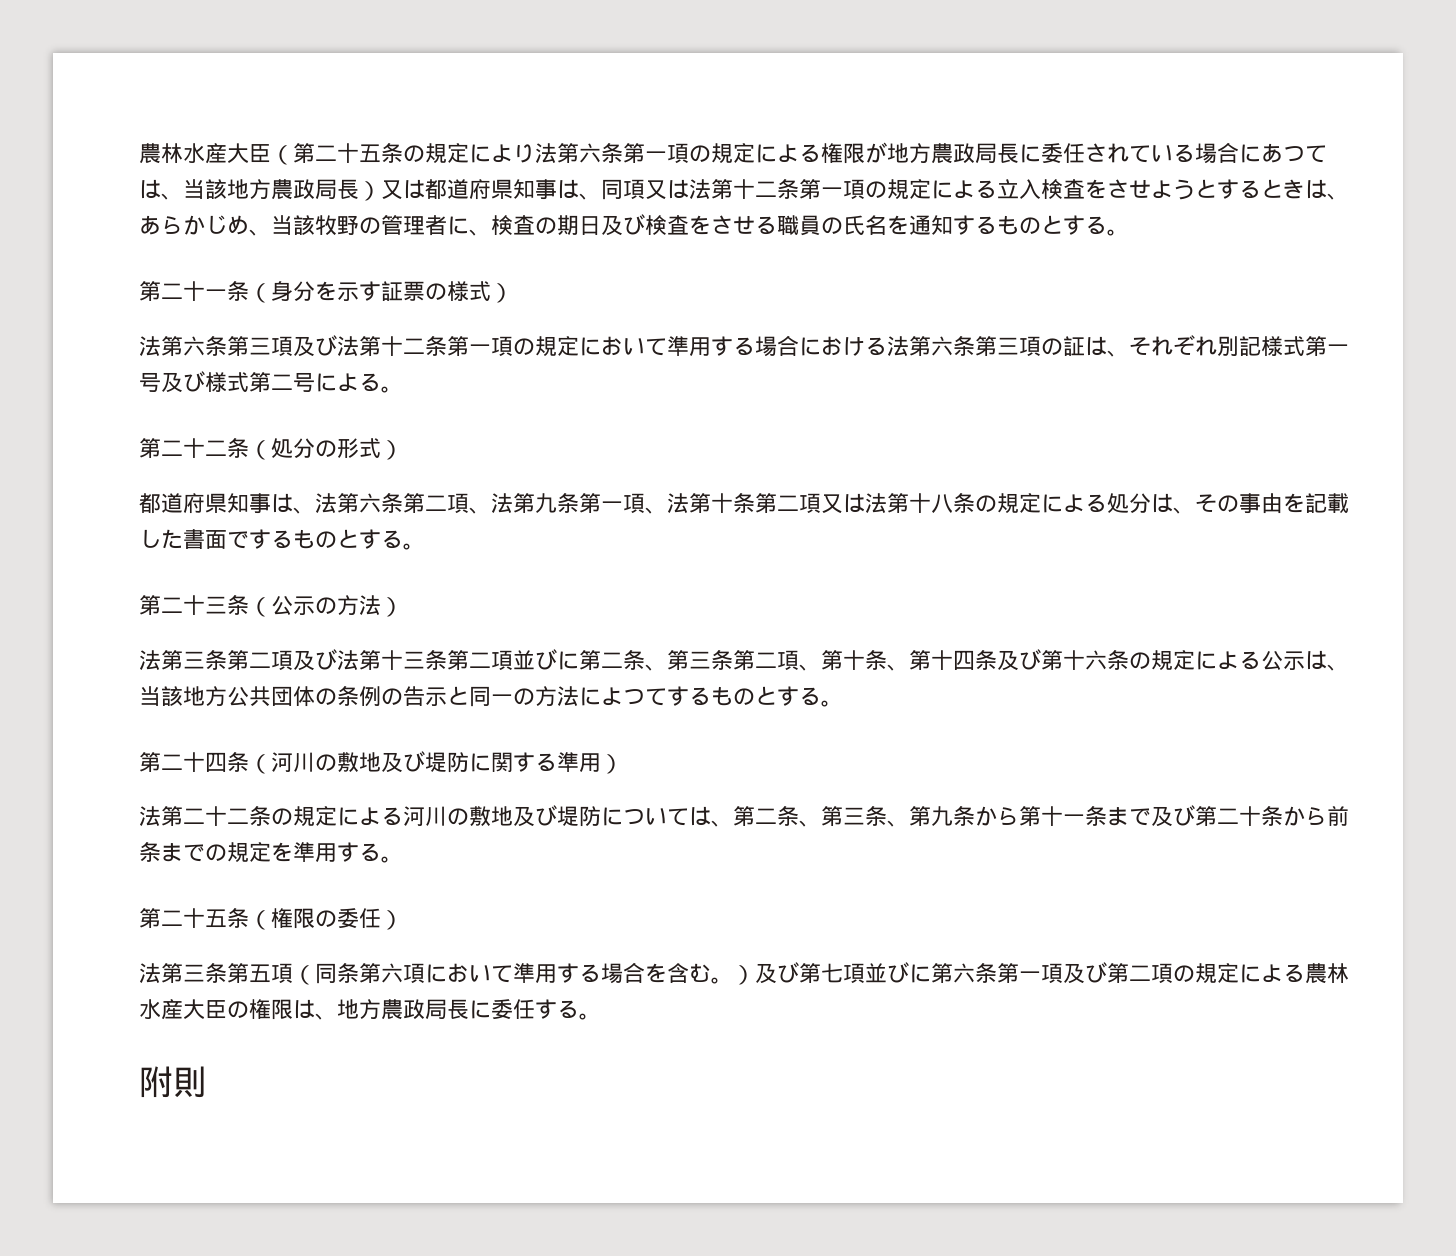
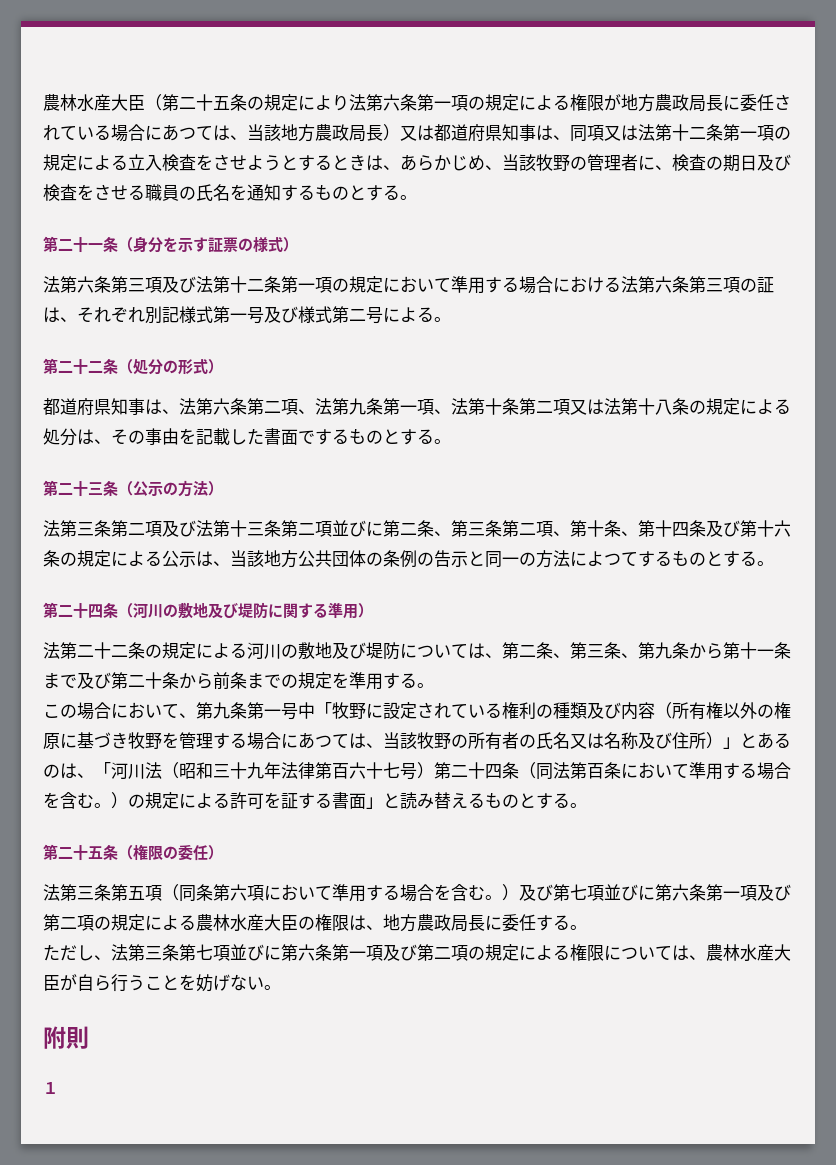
+ この場合において、第九条第一号中「牧野に設定されている権利の種類及び内容（所有権以外の権原に基づき牧野を管理する場合にあつては、当該牧野の所有者の氏名又は名称及び住所）」とあるのは、「河川法（昭和三十九年法律第百六十七号）第二十四条（同法第百条において準用する場合を含む。）の規定による許可を証する書面」と読み替えるものとする。
+ ただし、法第三条第七項並びに第六条第一項及び第二項の規定による権限については、農林水産大臣が自ら行うことを妨げない。
+ １

